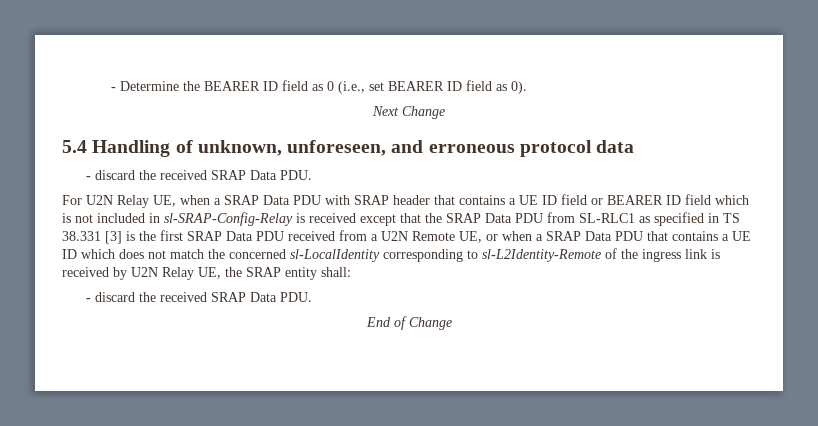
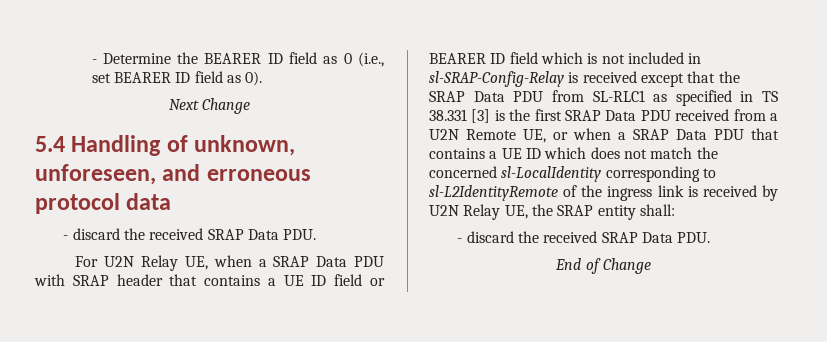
- For U2N Relay UE, when a SRAP Data PDU with SRAP header that contains a UE ID field or BEARER ID field which is not included in sl-SRAP-Config-Relay is received except that the SRAP Data PDU from SL-RLC1 as specified in TS 38.331 [3] is the first SRAP Data PDU received from a U2N Remote UE, or when a SRAP Data PDU that contains a UE ID which does not match the concerned sl-LocalIdentity corresponding to sl-L2Identity-Remote of the ingress link is received by U2N Relay UE, the SRAP entity shall:
+ For U2N Relay UE, when a SRAP Data PDU with SRAP header that contains a UE ID field or BEARER ID field which is not included in sl-SRAP-Config-Relay is received except that the SRAP Data PDU from SL-RLC1 as specified in TS 38.331 [3] is the first SRAP Data PDU received from a U2N Remote UE, or when a SRAP Data PDU that contains a UE ID which does not match the concerned sl-LocalIdentity corresponding to sl-L2IdentityRemote of the ingress link is received by U2N Relay UE, the SRAP entity shall:

